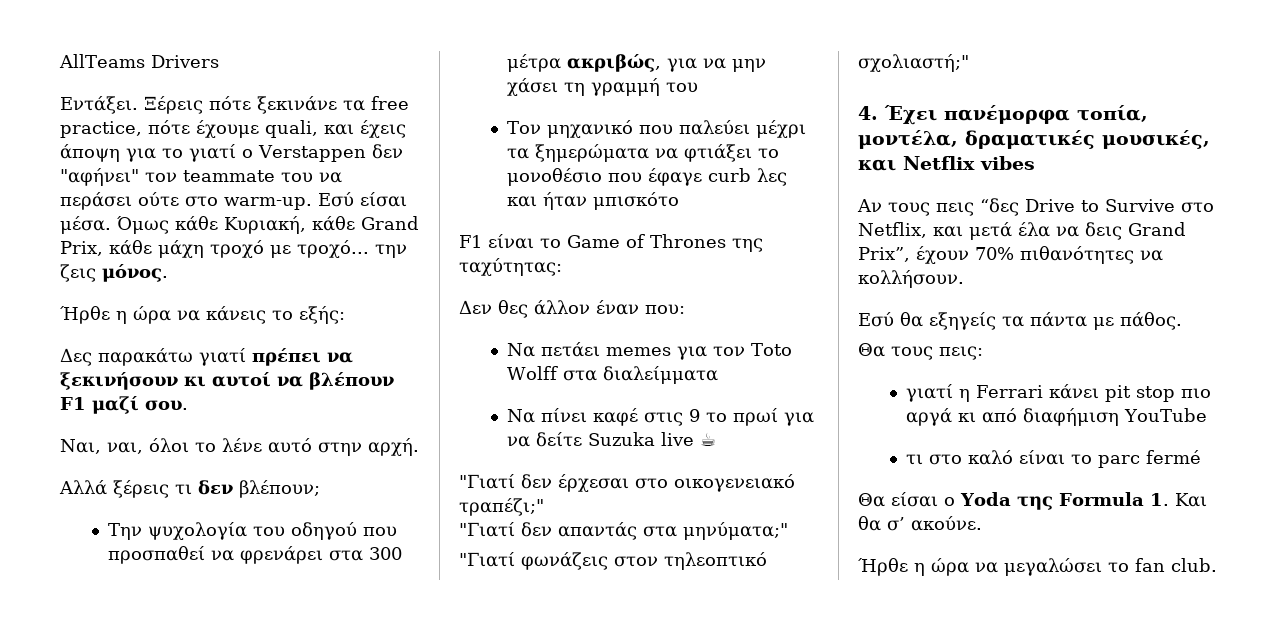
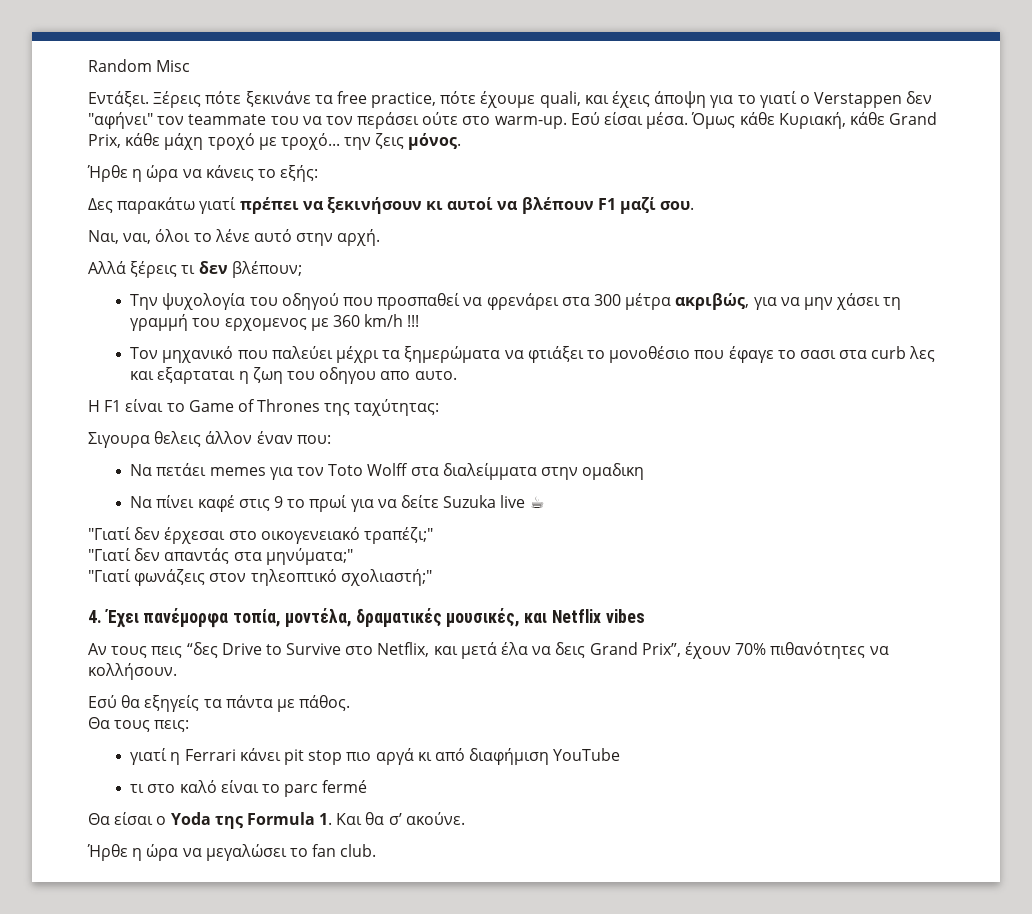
- AllTeams Drivers
+ Random Misc
- Ξέρεις πότε ξεκινάνε τα free practice, πότε έχουμε quali, και έχεις άποψη για το γιατί ο Verstappen δεν "αφήνει" τον teammate του να περάσει ούτε στο warm-up.
+ Ξέρεις πότε ξεκινάνε τα free practice, πότε έχουμε quali, και έχεις άποψη για το γιατί ο Verstappen δεν "αφήνει" τον teammate του να τον περάσει ούτε στο warm-up.
- Την ψυχολογία του οδηγού που προσπαθεί να φρενάρει στα 300 μέτρα ακριβώς, για να μην χάσει τη γραμμή του
+ Την ψυχολογία του οδηγού που προσπαθεί να φρενάρει στα 300 μέτρα ακριβώς, για να μην χάσει τη γραμμή του ερχομενος με 360 km/h !!!
- Τον μηχανικό που παλεύει μέχρι τα ξημερώματα να φτιάξει το μονοθέσιο που έφαγε curb λες και ήταν μπισκότο
- F1 είναι το Game of Thrones της ταχύτητας:
+ Τον μηχανικό που παλεύει μέχρι τα ξημερώματα να φτιάξει το μονοθέσιο που έφαγε το σασι στα curb λες και εξαρταται η ζωη του οδηγου απο αυτο.
+ Η F1 είναι το Game of Thrones της ταχύτητας:
- Δεν θες άλλον έναν που:
+ Σιγουρα θελεις άλλον έναν που:
- Να πετάει memes για τον Toto Wolff στα διαλείμματα
+ Να πετάει memes για τον Toto Wolff στα διαλείμματα στην ομαδικη

